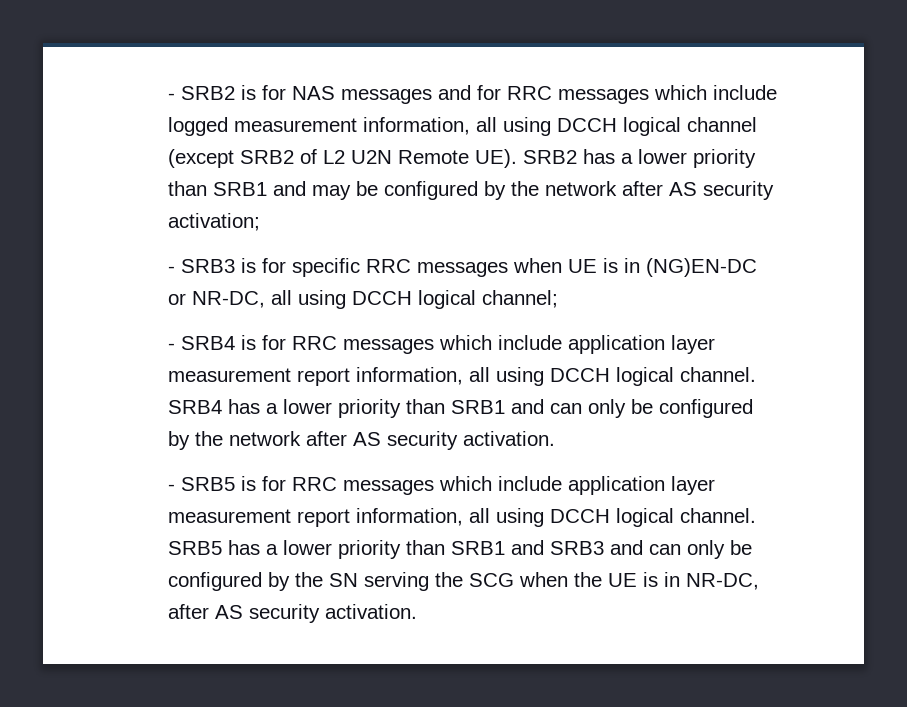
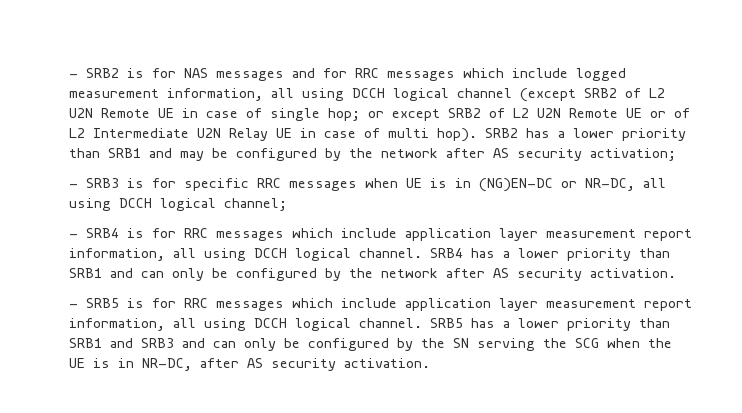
- - SRB2 is for NAS messages and for RRC messages which include logged measurement information, all using DCCH logical channel (except SRB2 of L2 U2N Remote UE). SRB2 has a lower priority than SRB1 and may be configured by the network after AS security activation;
+ - SRB2 is for NAS messages and for RRC messages which include logged measurement information, all using DCCH logical channel (except SRB2 of L2 U2N Remote UE in case of single hop; or except SRB2 of L2 U2N Remote UE or of L2 Intermediate U2N Relay UE in case of multi hop). SRB2 has a lower priority than SRB1 and may be configured by the network after AS security activation;

